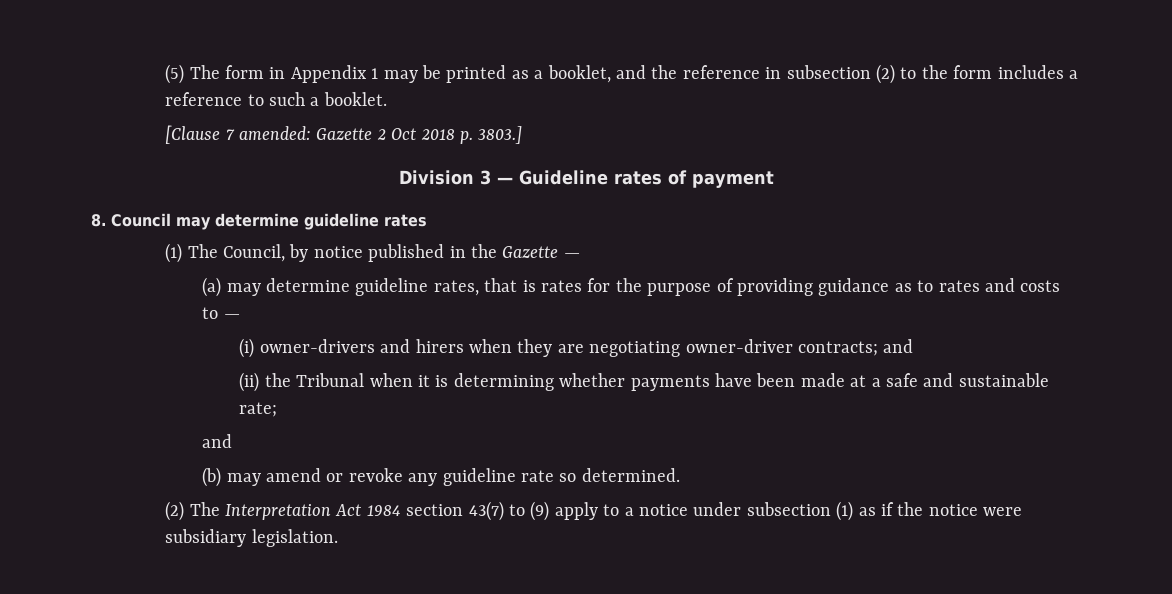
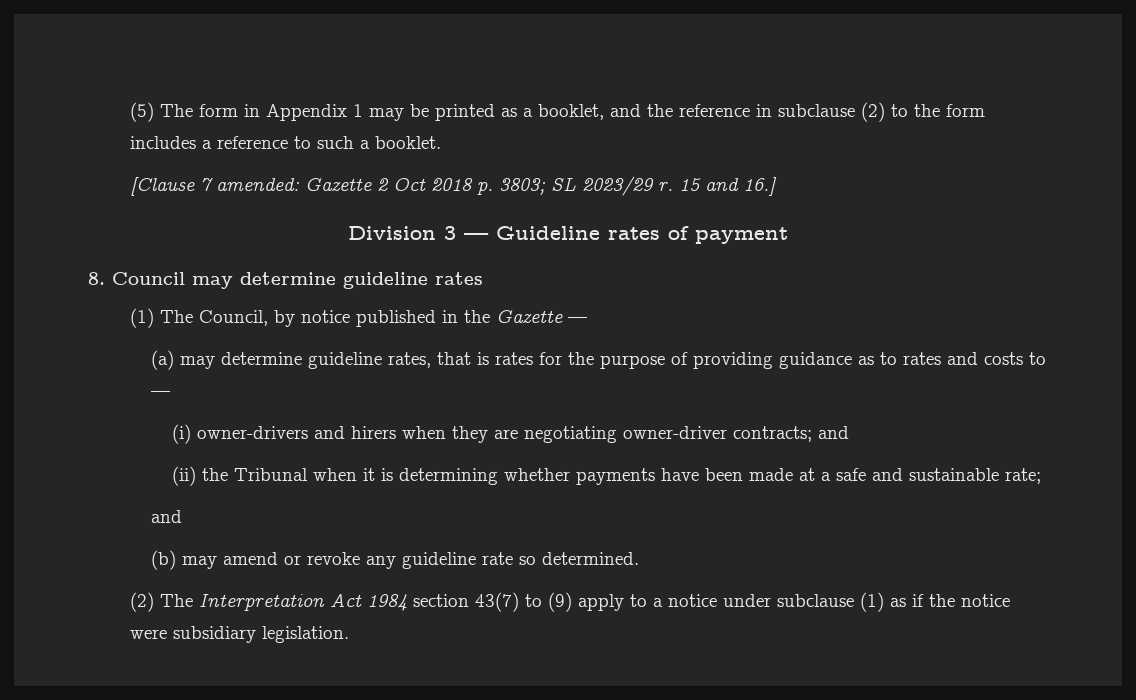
- (5) The form in Appendix 1 may be printed as a booklet, and the reference in subsection (2) to the form includes a reference to such a booklet.
+ (5) The form in Appendix 1 may be printed as a booklet, and the reference in subclause (2) to the form includes a reference to such a booklet.
- [Clause 7 amended: Gazette 2 Oct 2018 p. 3803.]
+ [Clause 7 amended: Gazette 2 Oct 2018 p. 3803; SL 2023/29 r. 15 and 16.]
- (2) The Interpretation Act 1984 section 43(7) to (9) apply to a notice under subsection (1) as if the notice were subsidiary legislation.
+ (2) The Interpretation Act 1984 section 43(7) to (9) apply to a notice under subclause (1) as if the notice were subsidiary legislation.

